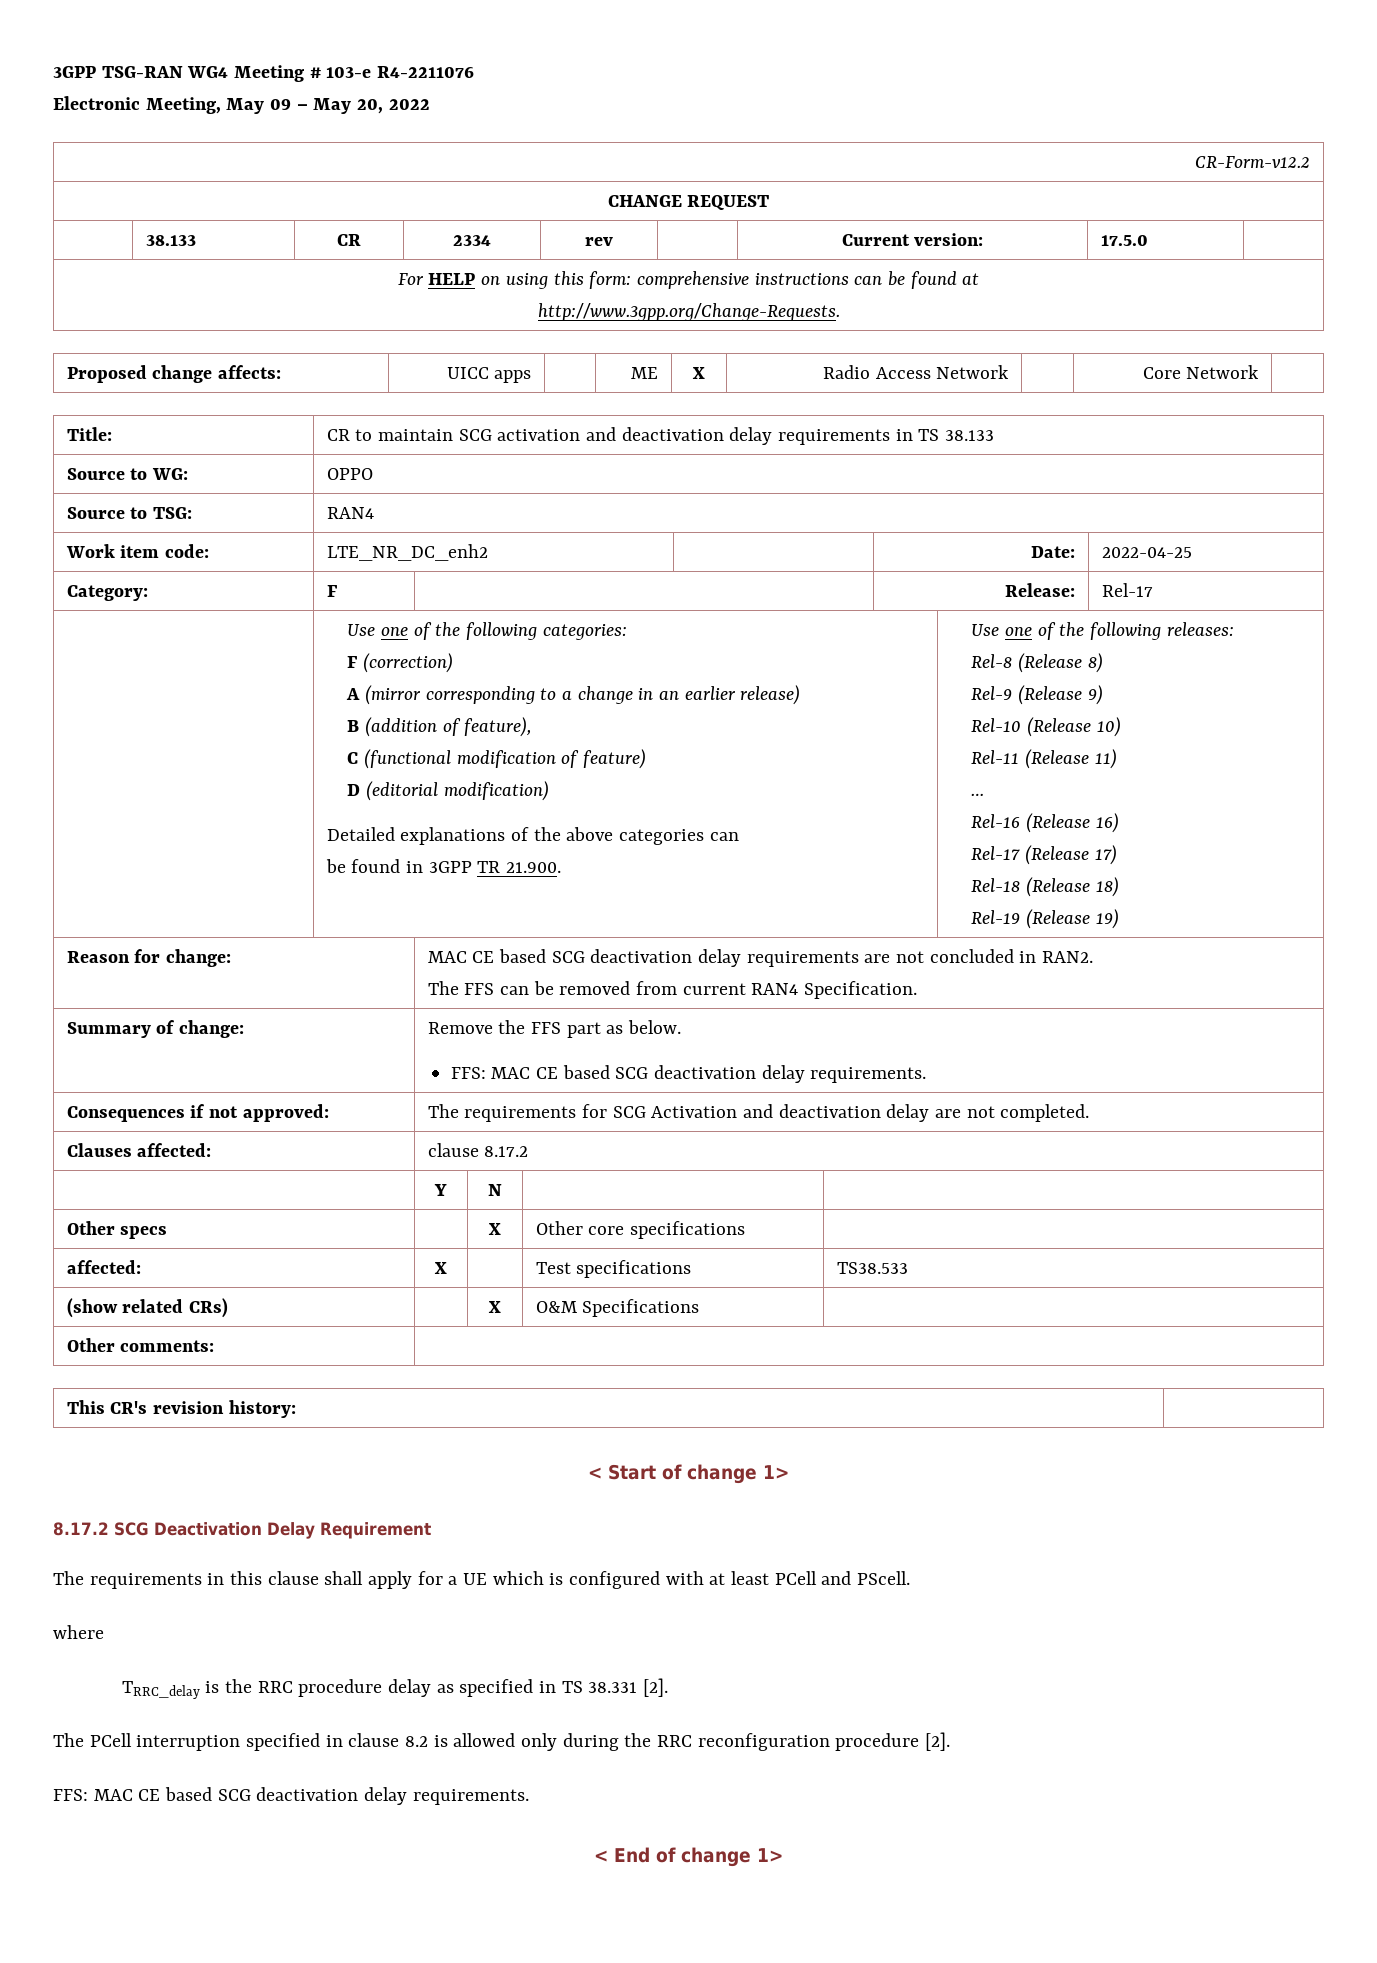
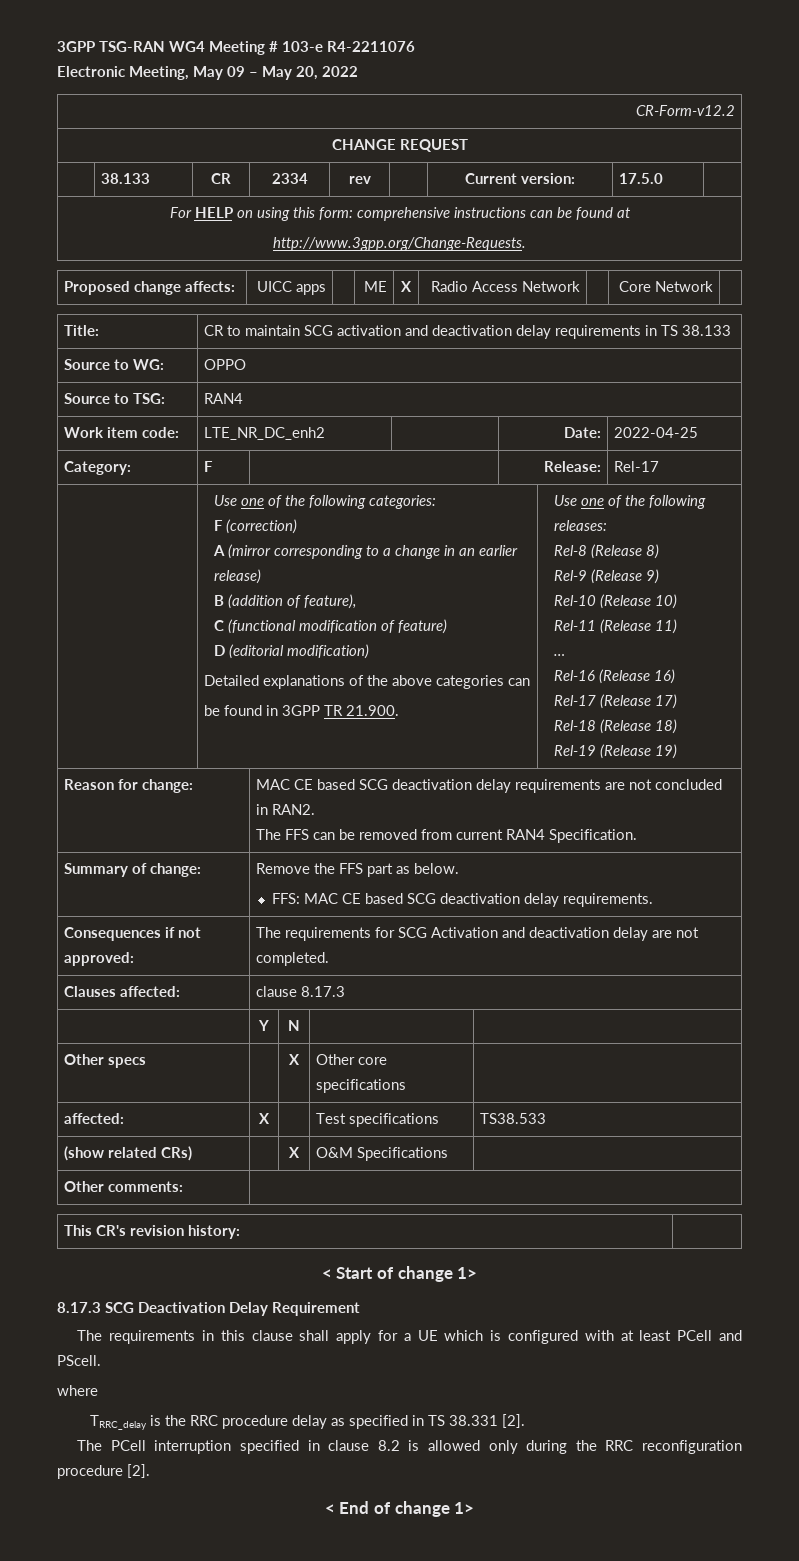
- Clauses affected: | clause 8.17.2
+ Clauses affected: | clause 8.17.3
- 8.17.2 SCG Deactivation Delay Requirement
+ 8.17.3 SCG Deactivation Delay Requirement
  The PCell interruption specified in clause 8.2 is allowed only during the RRC reconfiguration procedure [2].
- FFS: MAC CE based SCG deactivation delay requirements.

